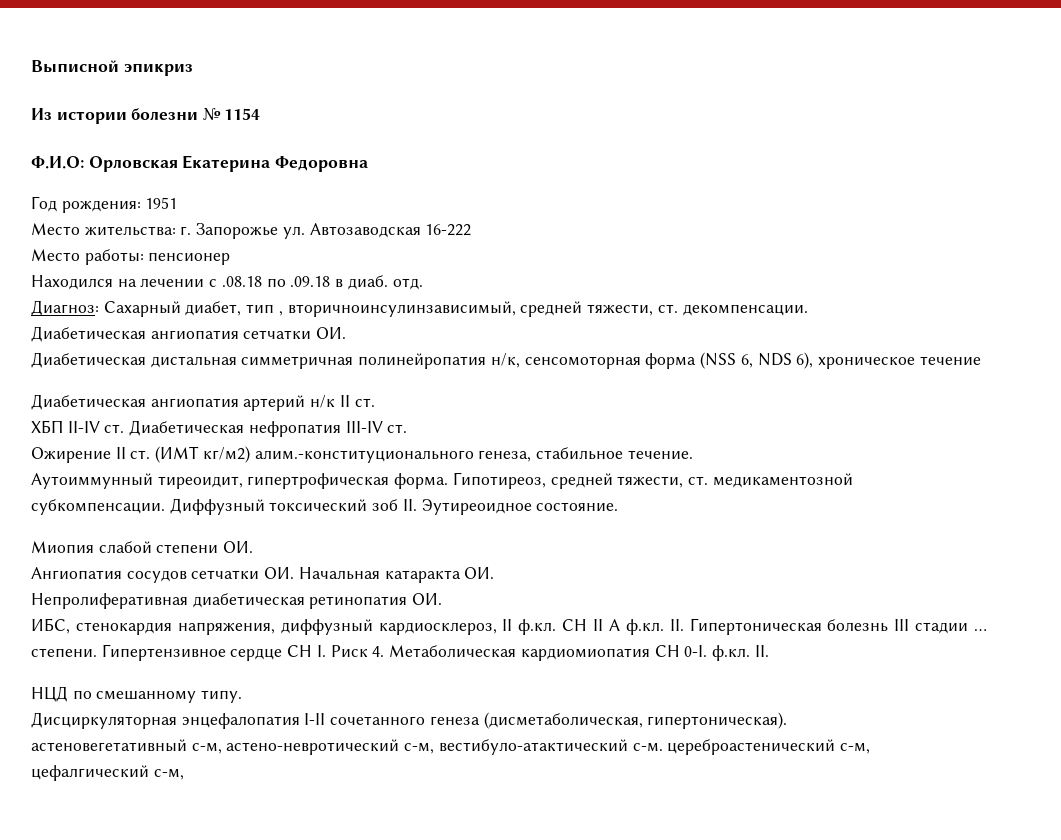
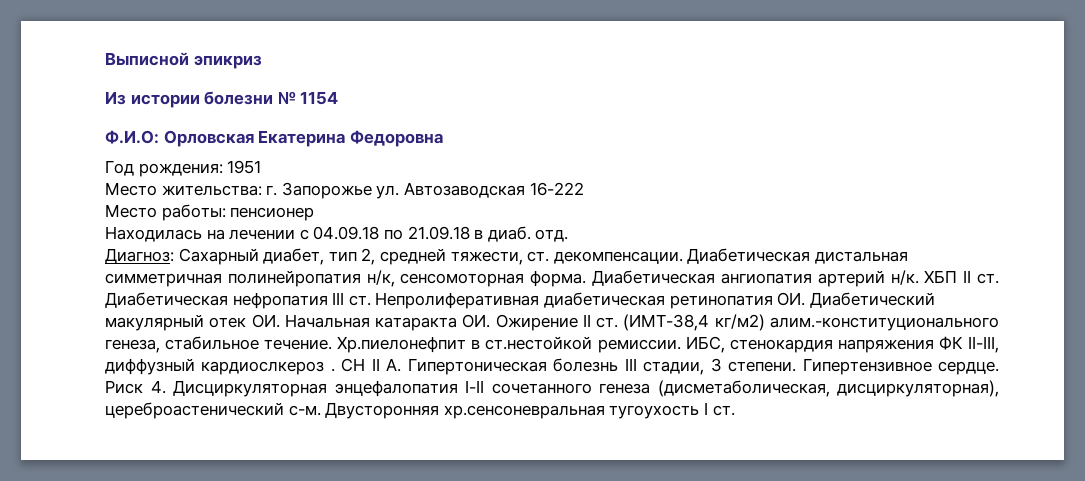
- Находился на лечении с .08.18 по .09.18 в диаб. отд.
+ Находилась на лечении с 04.09.18 по 21.09.18 в диаб. отд.
- Диагноз: Сахарный диабет, тип , вторичноинсулинзависимый, средней тяжести, ст. декомпенсации.
- Диабетическая ангиопатия сетчатки ОИ.
- Диабетическая дистальная симметричная полинейропатия н/к, сенсомоторная форма (NSS 6, NDS 6), хроническое течение
- Диабетическая ангиопатия артерий н/к II ст.
- ХБП II-IV ст. Диабетическая нефропатия III-IV ст.
- Ожирение II ст. (ИМТ кг/м2) алим.-конституционального генеза, стабильное течение.
- Аутоиммунный тиреоидит, гипертрофическая форма. Гипотиреоз, средней тяжести, ст. медикаментозной субкомпенсации. Диффузный токсический зоб II. Эутиреоидное состояние.
- Миопия слабой степени ОИ.
- Ангиопатия сосудов сетчатки ОИ. Начальная катаракта ОИ.
- Непролиферативная диабетическая ретинопатия ОИ.
- ИБС, стенокардия напряжения, диффузный кардиосклероз, II ф.кл. СН II А ф.кл. II. Гипертоническая болезнь III стадии … степени. Гипертензивное сердце СН I. Риск 4. Метаболическая кардиомиопатия СН 0-I. ф.кл. II.
- НЦД по смешанному типу.
- Дисциркуляторная энцефалопатия I-II сочетанного генеза (дисметаболическая, гипертоническая).
- астеновегетативный с-м, астено-невротический с-м, вестибуло-атактический с-м. цереброастенический с-м, цефалгический с-м,
+ Диагноз: Сахарный диабет, тип 2, средней тяжести, ст. декомпенсации. Диабетическая дистальная симметричная полинейропатия н/к, сенсомоторная форма. Диабетическая ангиопатия артерий н/к. ХБП II ст. Диабетическая нефропатия III ст. Непролиферативная диабетическая ретинопатия ОИ. Диабетический макулярный отек ОИ. Начальная катаракта ОИ. Ожирение II ст. (ИМТ-38,4 кг/м2) алим.-конституционального генеза, стабильное течение. Хр.пиелонефпит в ст.нестойкой ремиссии. ИБС, стенокардия напряжения ФК II-III, диффузный кардиослкероз . СН II А. Гипертоническая болезнь III стадии, 3 степени. Гипертензивное сердце. Риск 4. Дисциркуляторная энцефалопатия I-II сочетанного генеза (дисметаболическая, дисциркуляторная), цереброастенический с-м. Двусторонняя хр.сенсоневральная тугоухость I ст.

